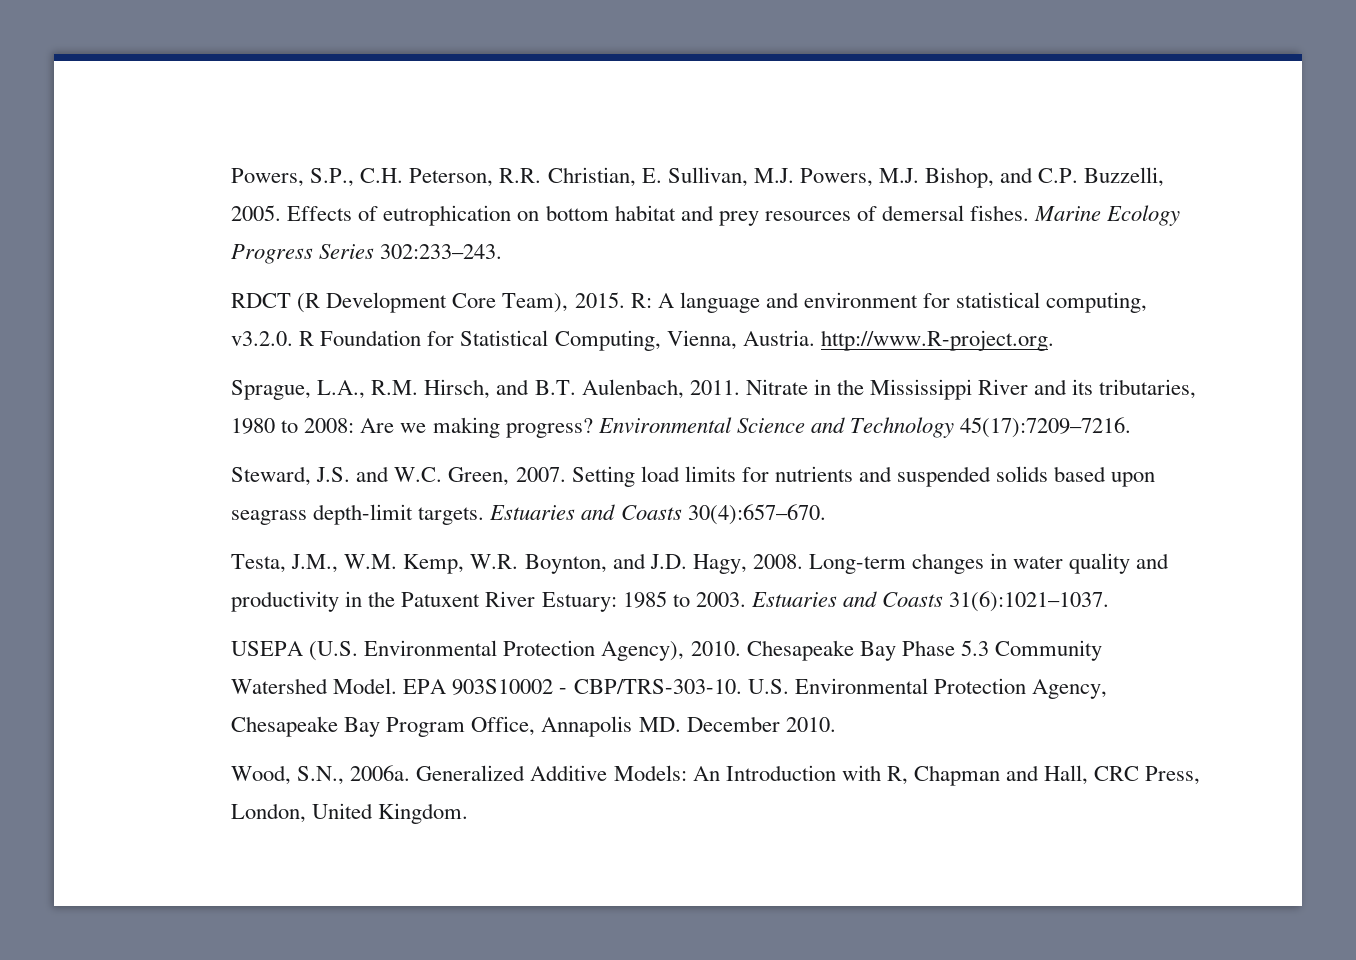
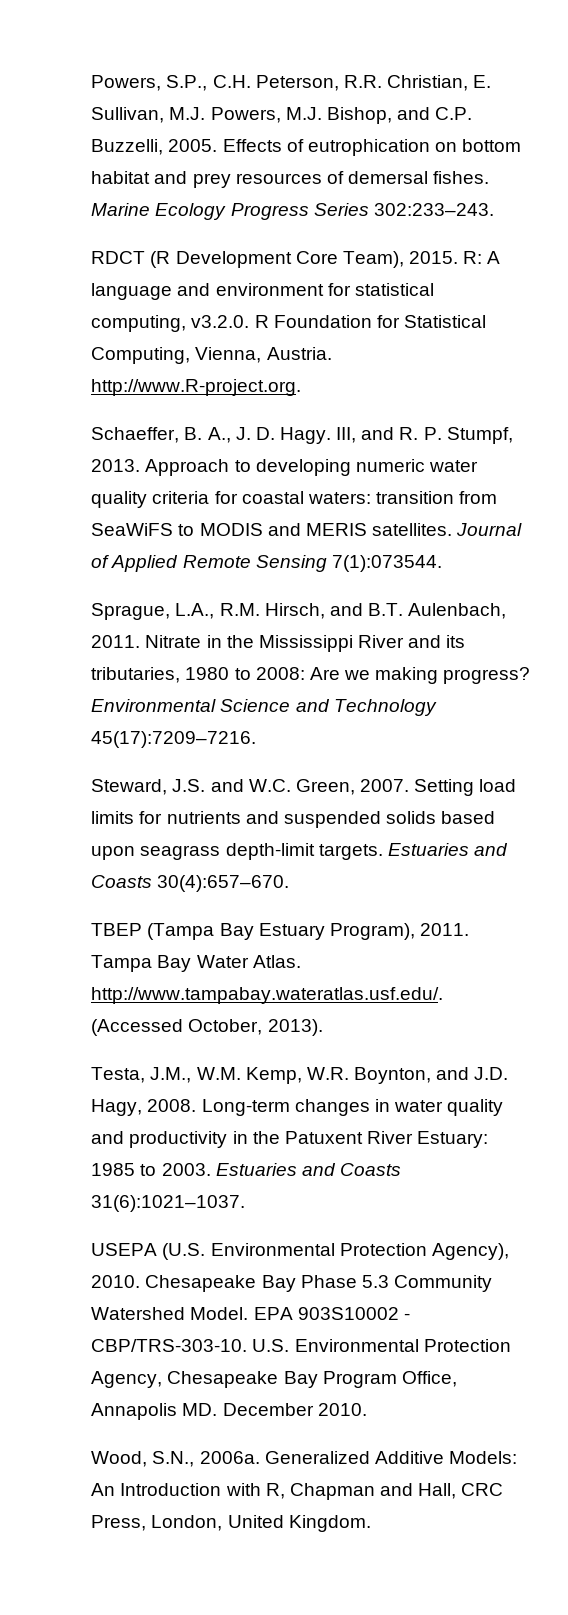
+ Schaeffer, B. A., J. D. Hagy. III, and R. P. Stumpf, 2013. Approach to developing numeric water quality criteria for coastal waters: transition from SeaWiFS to MODIS and MERIS satellites. Journal of Applied Remote Sensing 7(1):073544.
+ TBEP (Tampa Bay Estuary Program), 2011. Tampa Bay Water Atlas. http://www.tampabay.wateratlas.usf.edu/. (Accessed October, 2013).

